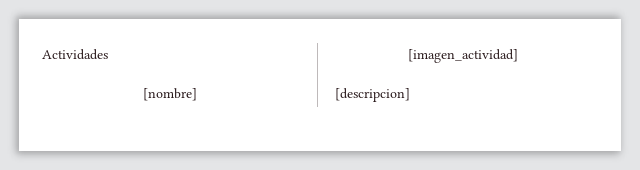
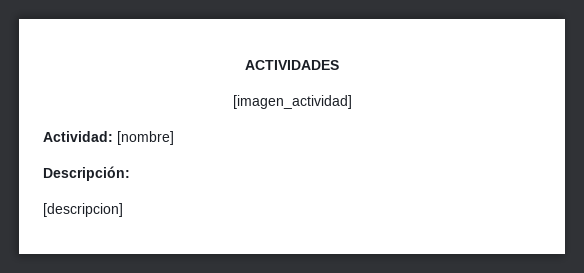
- Actividades
- [nombre]
+ ACTIVIDADES
+ Actividad: [nombre]
+ Descripción:

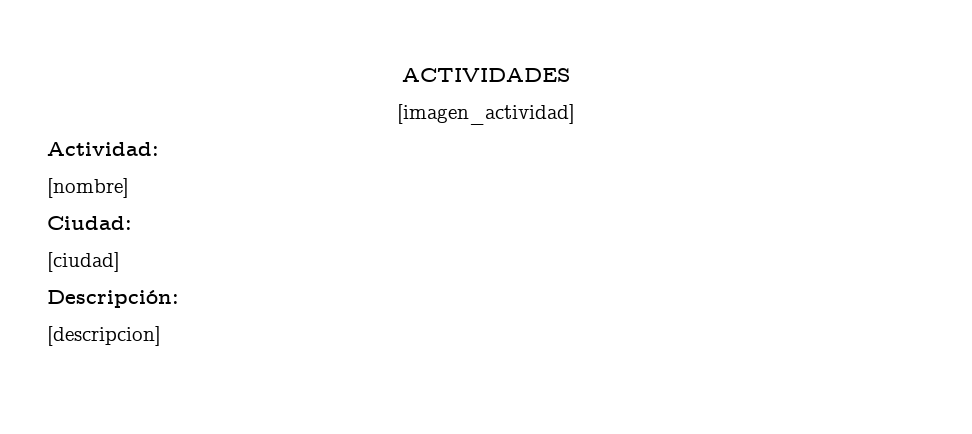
- Actividad: [nombre]
+ Actividad:
+ [nombre]
+ Ciudad:
+ [ciudad]

